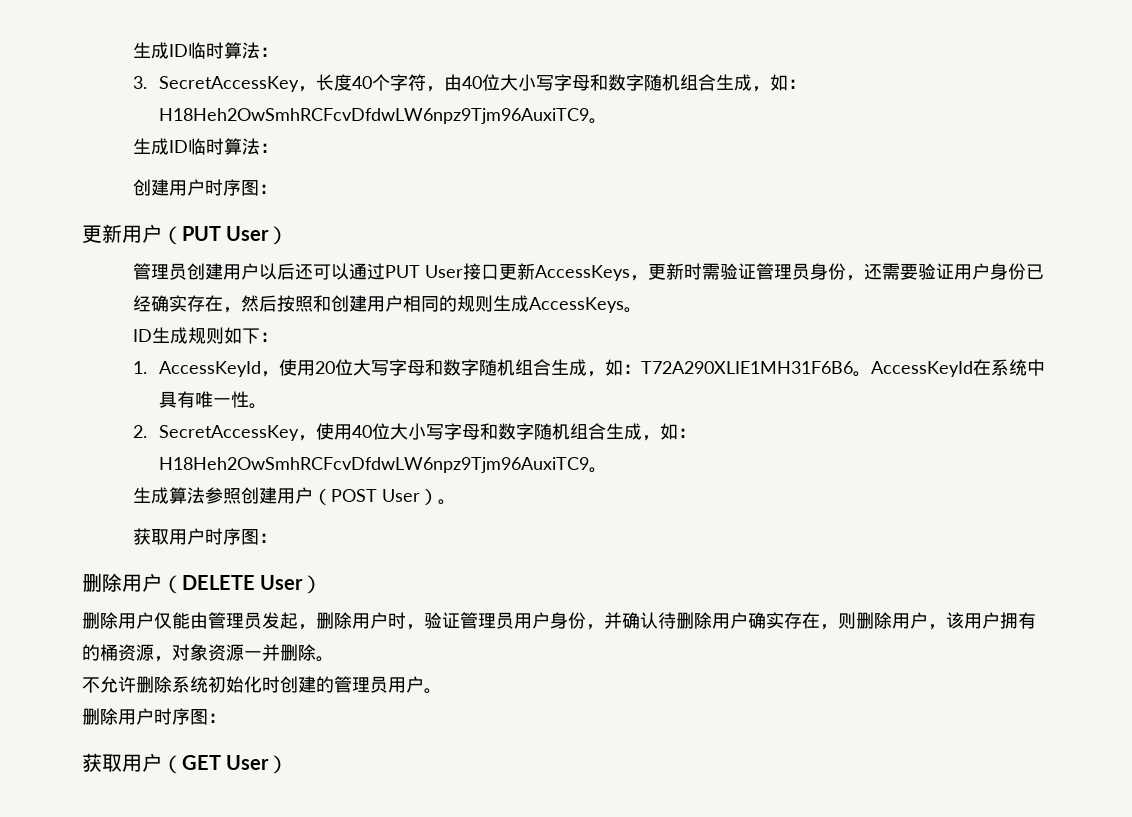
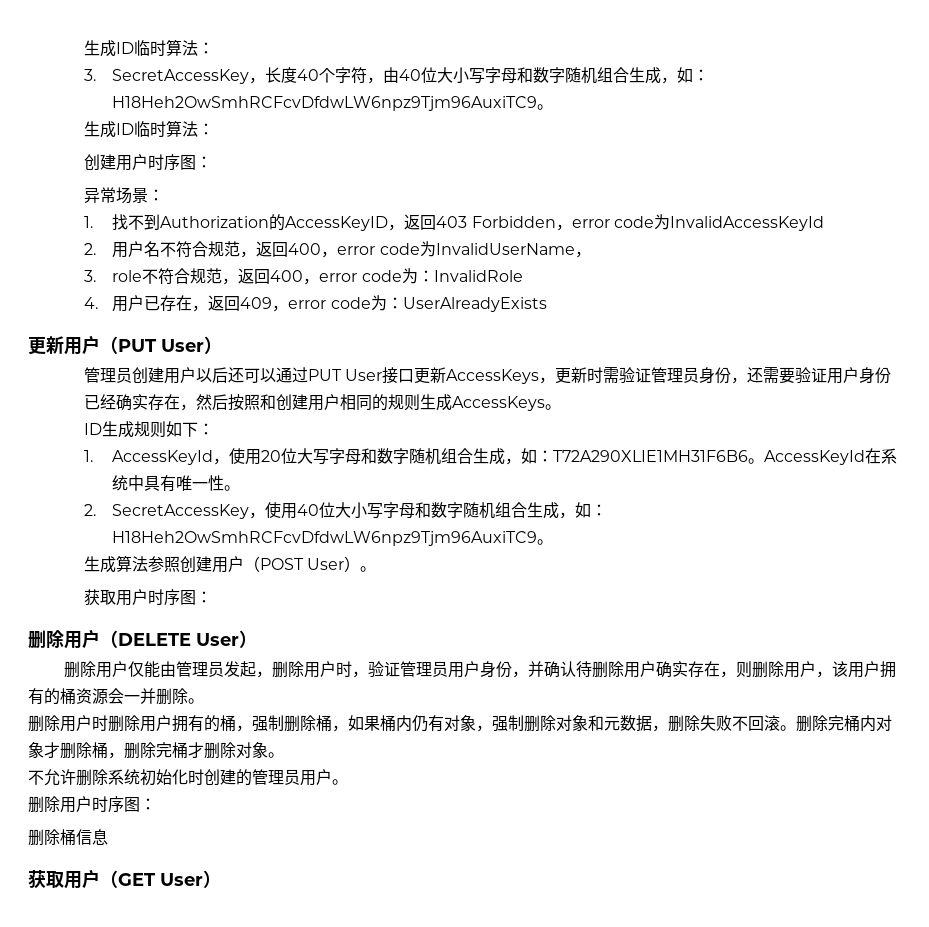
+ 异常场景：
+ 1.找不到Authorization的AccessKeyID，返回403 Forbidden，error code为InvalidAccessKeyId
+ 2.用户名不符合规范，返回400，error code为InvalidUserName，
+ 3. role不符合规范，返回400，error code为：InvalidRole
+ 4.用户已存在，返回409，error code为：UserAlreadyExists
- 删除用户仅能由管理员发起，删除用户时，验证管理员用户身份，并确认待删除用户确实存在，则删除用户，该用户拥有的桶资源，对象资源一并删除。
+ 删除用户仅能由管理员发起，删除用户时，验证管理员用户身份，并确认待删除用户确实存在，则删除用户，该用户拥有的桶资源会一并删除。
+ 删除用户时删除用户拥有的桶，强制删除桶，如果桶内仍有对象，强制删除对象和元数据，删除失败不回滚。删除完桶内对象才删除桶，删除完桶才删除对象。
+ 删除桶信息

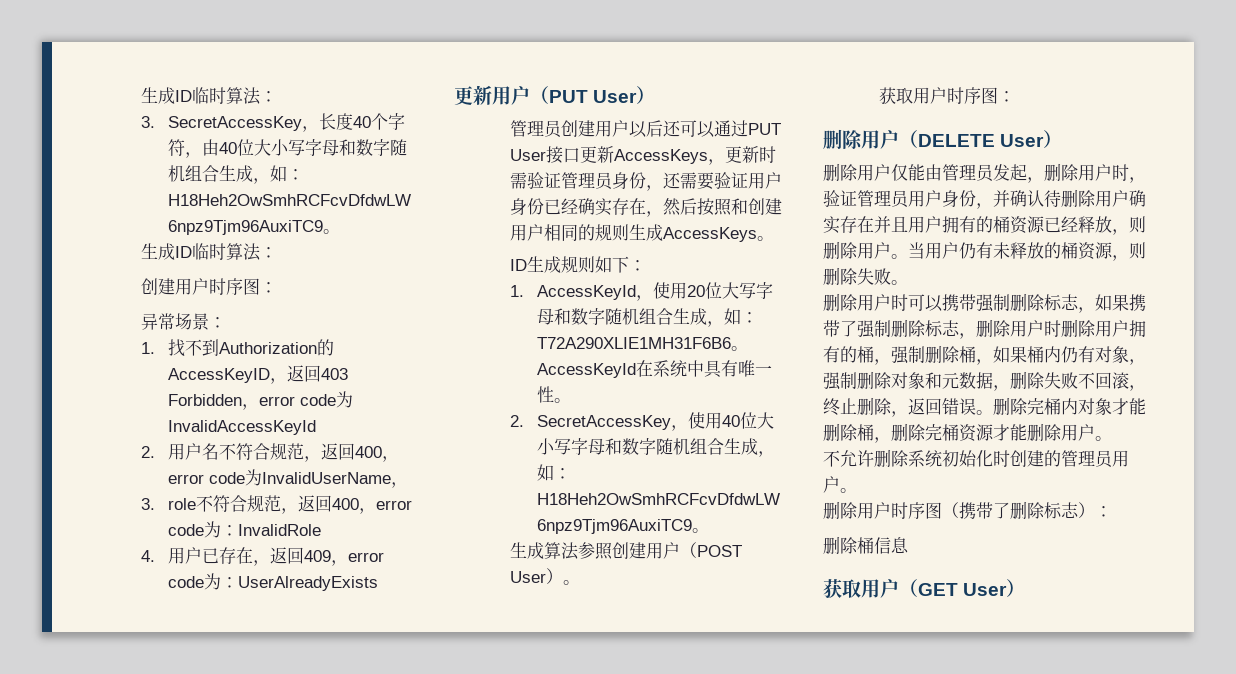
- 删除用户仅能由管理员发起，删除用户时，验证管理员用户身份，并确认待删除用户确实存在，则删除用户，该用户拥有的桶资源会一并删除。
- 删除用户时删除用户拥有的桶，强制删除桶，如果桶内仍有对象，强制删除对象和元数据，删除失败不回滚。
+ 删除用户仅能由管理员发起，删除用户时，验证管理员用户身份，并确认待删除用户确实存在并且用户拥有的桶资源已经释放，则删除用户。当用户仍有未释放的桶资源，则删除失败。
+ 删除用户时可以携带强制删除标志，如果携带了强制删除标志，删除用户时删除用户拥有的桶，强制删除桶，如果桶内仍有对象，强制删除对象和元数据，删除失败不回滚，终止删除，返回错误。
- 删除完桶内对象才删除桶，删除完桶才删除对象。
+ 删除完桶内对象才能删除桶，删除完桶资源才能删除用户。
- 删除用户时序图：
+ 删除用户时序图（携带了删除标志）：

